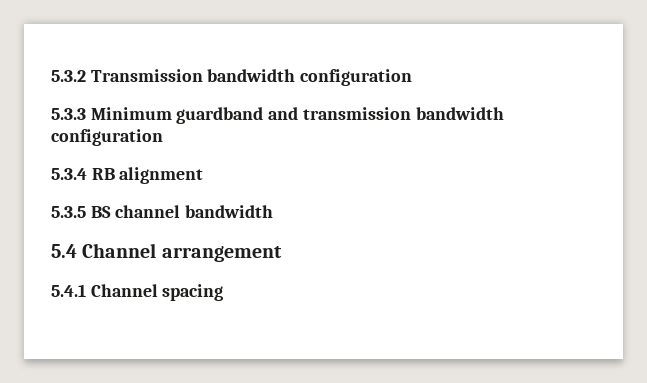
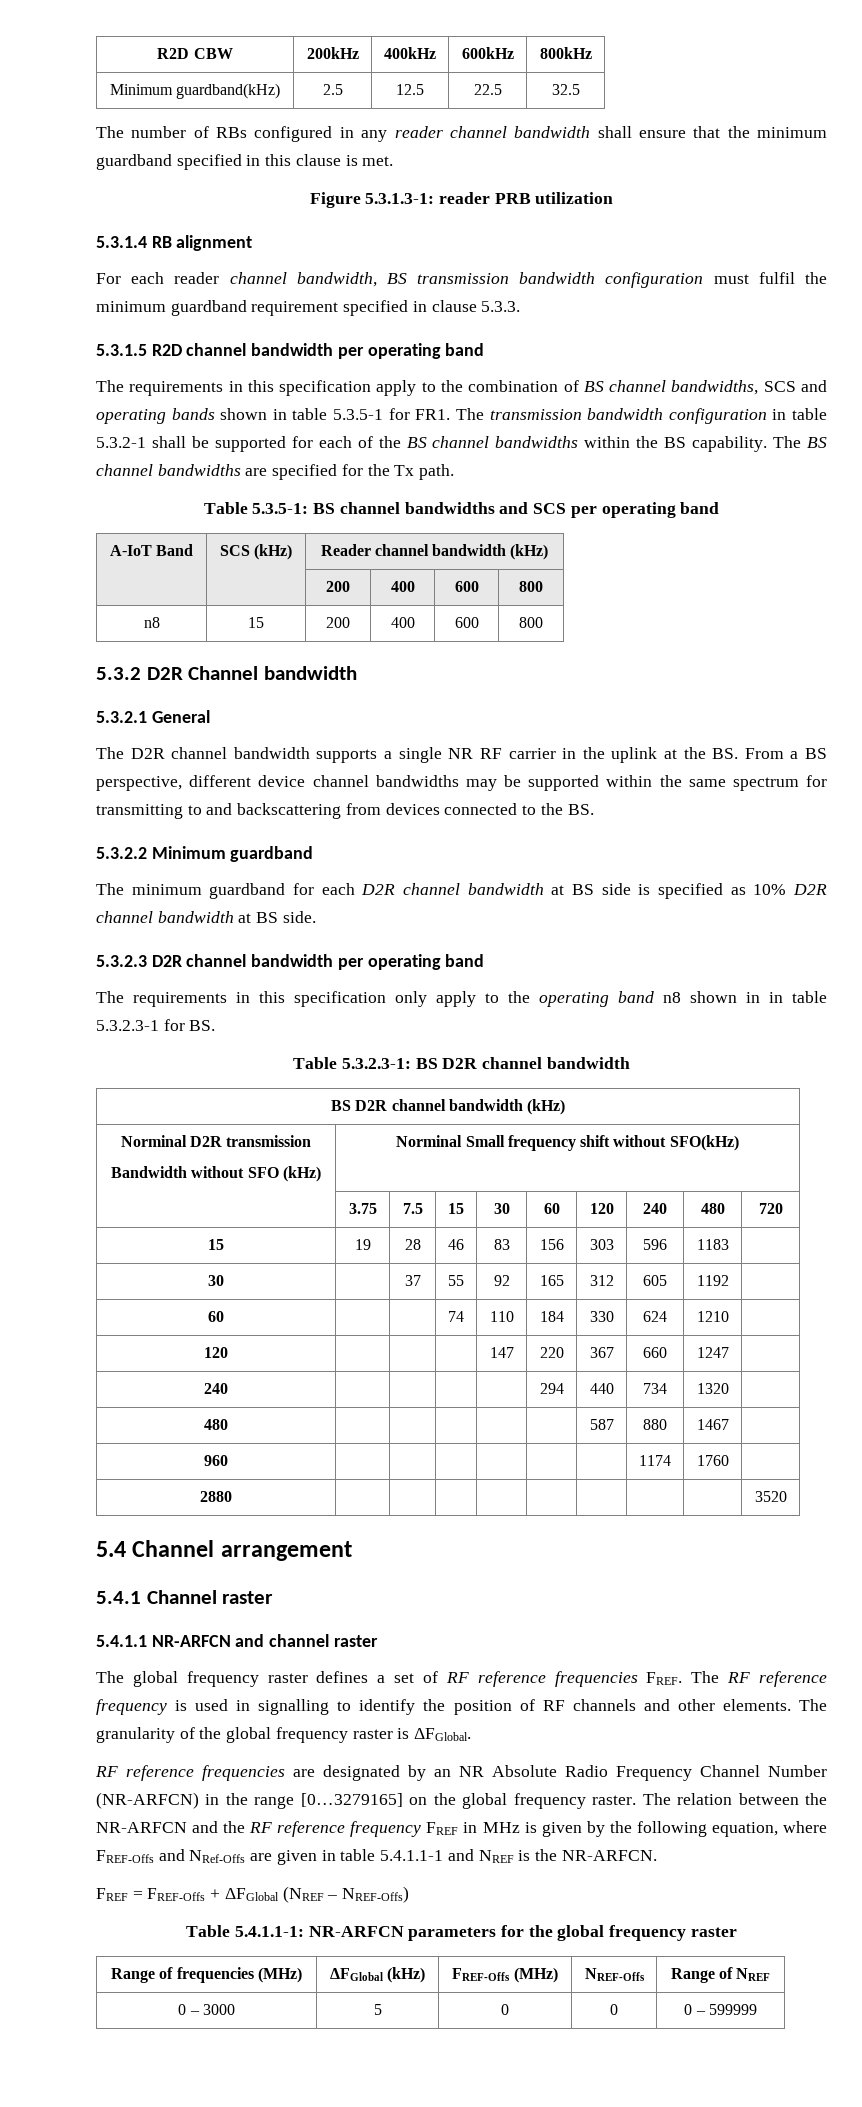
- 5.3.2 Transmission bandwidth configuration
- 5.3.3 Minimum guardband and transmission bandwidth configuration
- 5.3.4 RB alignment
- 5.3.5 BS channel bandwidth
+ R2D CBW | 200kHz | 400kHz | 600kHz | 800kHz
+ Minimum guardband(kHz) | 2.5 | 12.5 | 22.5 | 32.5
+ The number of RBs configured in any reader channel bandwidth shall ensure that the minimum guardband specified in this clause is met.
+ Figure 5.3.1.3-1: reader PRB utilization
+ 5.3.1.4 RB alignment
+ For each reader channel bandwidth, BS transmission bandwidth configuration must fulfil the minimum guardband requirement specified in clause 5.3.3.
+ 5.3.1.5 R2D channel bandwidth per operating band
+ The requirements in this specification apply to the combination of BS channel bandwidths, SCS and operating bands shown in table 5.3.5-1 for FR1. The transmission bandwidth configuration in table 5.3.2-1 shall be supported for each of the BS channel bandwidths within the BS capability. The BS channel bandwidths are specified for the Tx path.
+ Table 5.3.5-1: BS channel bandwidths and SCS per operating band
+ A-IoT Band | SCS (kHz) | Reader channel bandwidth (kHz)
+ | | 200 | 400 | 600 | 800
+ n8 | 15 | 200 | 400 | 600 | 800
+ 5.3.2 D2R Channel bandwidth
+ 5.3.2.1 General
+ The D2R channel bandwidth supports a single NR RF carrier in the uplink at the BS. From a BS perspective, different device channel bandwidths may be supported within the same spectrum for transmitting to and backscattering from devices connected to the BS.
+ 5.3.2.2 Minimum guardband
+ The minimum guardband for each D2R channel bandwidth at BS side is specified as 10% D2R channel bandwidth at BS side.
+ 5.3.2.3 D2R channel bandwidth per operating band
+ The requirements in this specification only apply to the operating band n8 shown in in table 5.3.2.3-1 for BS.
+ Table 5.3.2.3-1: BS D2R channel bandwidth
+ BS D2R channel bandwidth (kHz)
+ Norminal D2R transmission
+ Bandwidth without SFO (kHz) | Norminal Small frequency shift without SFO(kHz)
+ | 3.75 | 7.5 | 15 | 30 | 60 | 120 | 240 | 480 | 720
+ 15 | 19 | 28 | 46 | 83 | 156 | 303 | 596 | 1183 |
+ 30 | | 37 | 55 | 92 | 165 | 312 | 605 | 1192 |
+ 60 | | | 74 | 110 | 184 | 330 | 624 | 1210 |
+ 120 | | | | 147 | 220 | 367 | 660 | 1247 |
+ 240 | | | | | 294 | 440 | 734 | 1320 |
+ 480 | | | | | | 587 | 880 | 1467 |
+ 960 | | | | | | | 1174 | 1760 |
+ 2880 | | | | | | | | | 3520
- 5.4.1 Channel spacing
+ 5.4.1 Channel raster
+ 5.4.1.1 NR-ARFCN and channel raster
+ The global frequency raster defines a set of RF reference frequencies FREF. The RF reference frequency is used in signalling to identify the position of RF channels and other elements. The granularity of the global frequency raster is ΔFGlobal.
+ RF reference frequencies are designated by an NR Absolute Radio Frequency Channel Number (NR-ARFCN) in the range [0…3279165] on the global frequency raster. The relation between the NR-ARFCN and the RF reference frequency FREF in MHz is given by the following equation, where FREF-Offs and NRef-Offs are given in table 5.4.1.1-1 and NREF is the NR-ARFCN.
+ FREF = FREF-Offs + ΔFGlobal (NREF – NREF-Offs)
+ Table 5.4.1.1-1: NR-ARFCN parameters for the global frequency raster
+ Range of frequencies (MHz) | ΔFGlobal (kHz) | FREF-Offs (MHz) | NREF-Offs | Range of NREF
+ 0 – 3000 | 5 | 0 | 0 | 0 – 599999

